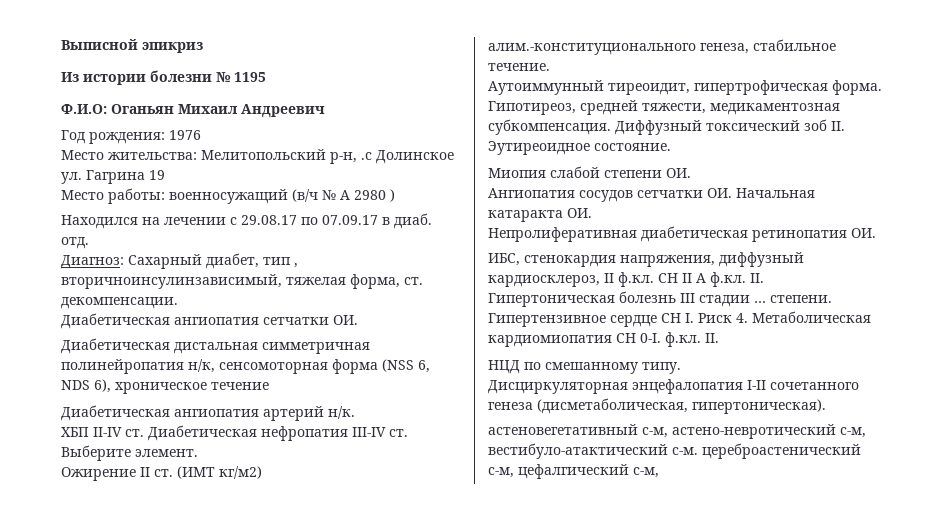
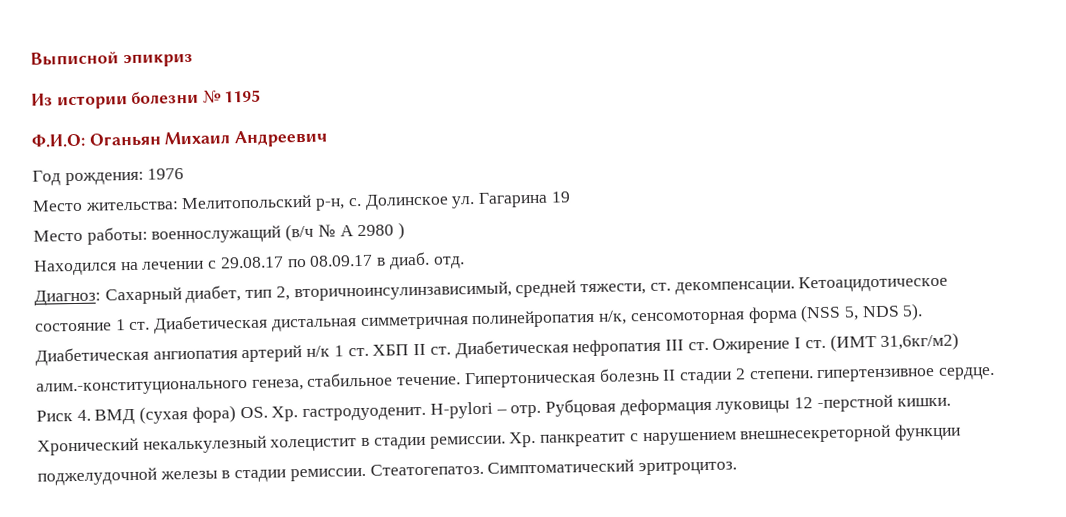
- Место жительства: Мелитопольский р-н, .с Долинское ул. Гагрина 19
+ Место жительства: Мелитопольский р-н, с. Долинское ул. Гагарина 19
- Место работы: военносужащий (в/ч № А 2980 )
+ Место работы: военнослужащий (в/ч № А 2980 )
- Находился на лечении с 29.08.17 по 07.09.17 в диаб. отд.
+ Находился на лечении с 29.08.17 по 08.09.17 в диаб. отд.
- Диагноз: Сахарный диабет, тип , вторичноинсулинзависимый, тяжелая форма, ст. декомпенсации.
- Диабетическая ангиопатия сетчатки ОИ.
- Диабетическая дистальная симметричная полинейропатия н/к, сенсомоторная форма (NSS 6, NDS 6), хроническое течение
- Диабетическая ангиопатия артерий н/к.
- ХБП II-IV ст. Диабетическая нефропатия III-IV ст. Выберите элемент.
- Ожирение II ст. (ИМТ кг/м2) алим.-конституционального генеза, стабильное течение.
- Аутоиммунный тиреоидит, гипертрофическая форма. Гипотиреоз, средней тяжести, медикаментозная субкомпенсация. Диффузный токсический зоб II. Эутиреоидное состояние.
- Миопия слабой степени ОИ.
- Ангиопатия сосудов сетчатки ОИ. Начальная катаракта ОИ.
- Непролиферативная диабетическая ретинопатия ОИ.
- ИБС, стенокардия напряжения, диффузный кардиосклероз, II ф.кл. СН II А ф.кл. II. Гипертоническая болезнь III стадии … степени. Гипертензивное сердце СН I. Риск 4. Метаболическая кардиомиопатия СН 0-I. ф.кл. II.
- НЦД по смешанному типу.
- Дисциркуляторная энцефалопатия I-II сочетанного генеза (дисметаболическая, гипертоническая).
- астеновегетативный с-м, астено-невротический с-м, вестибуло-атактический с-м. цереброастенический с-м, цефалгический с-м,
+ Диагноз: Сахарный диабет, тип 2, вторичноинсулинзависимый, средней тяжести, ст. декомпенсации. Кетоацидотическое состояние 1 ст. Диабетическая дистальная симметричная полинейропатия н/к, сенсомоторная форма (NSS 5, NDS 5). Диабетическая ангиопатия артерий н/к 1 ст. ХБП II ст. Диабетическая нефропатия III ст. Ожирение I ст. (ИМТ 31,6кг/м2) алим.-конституционального генеза, стабильное течение. Гипертоническая болезнь II стадии 2 степени. гипертензивное сердце. Риск 4. ВМД (сухая фора) OS. Хр. гастродуоденит. H-pylori – отр. Рубцовая деформация луковицы 12 -перстной кишки. Хронический некалькулезный холецистит в стадии ремиссии. Хр. панкреатит с нарушением внешнесекреторной функции поджелудочной железы в стадии ремиссии. Стеатогепатоз. Симптоматический эритроцитоз.

